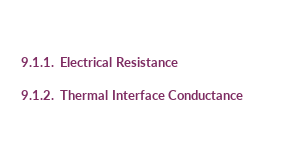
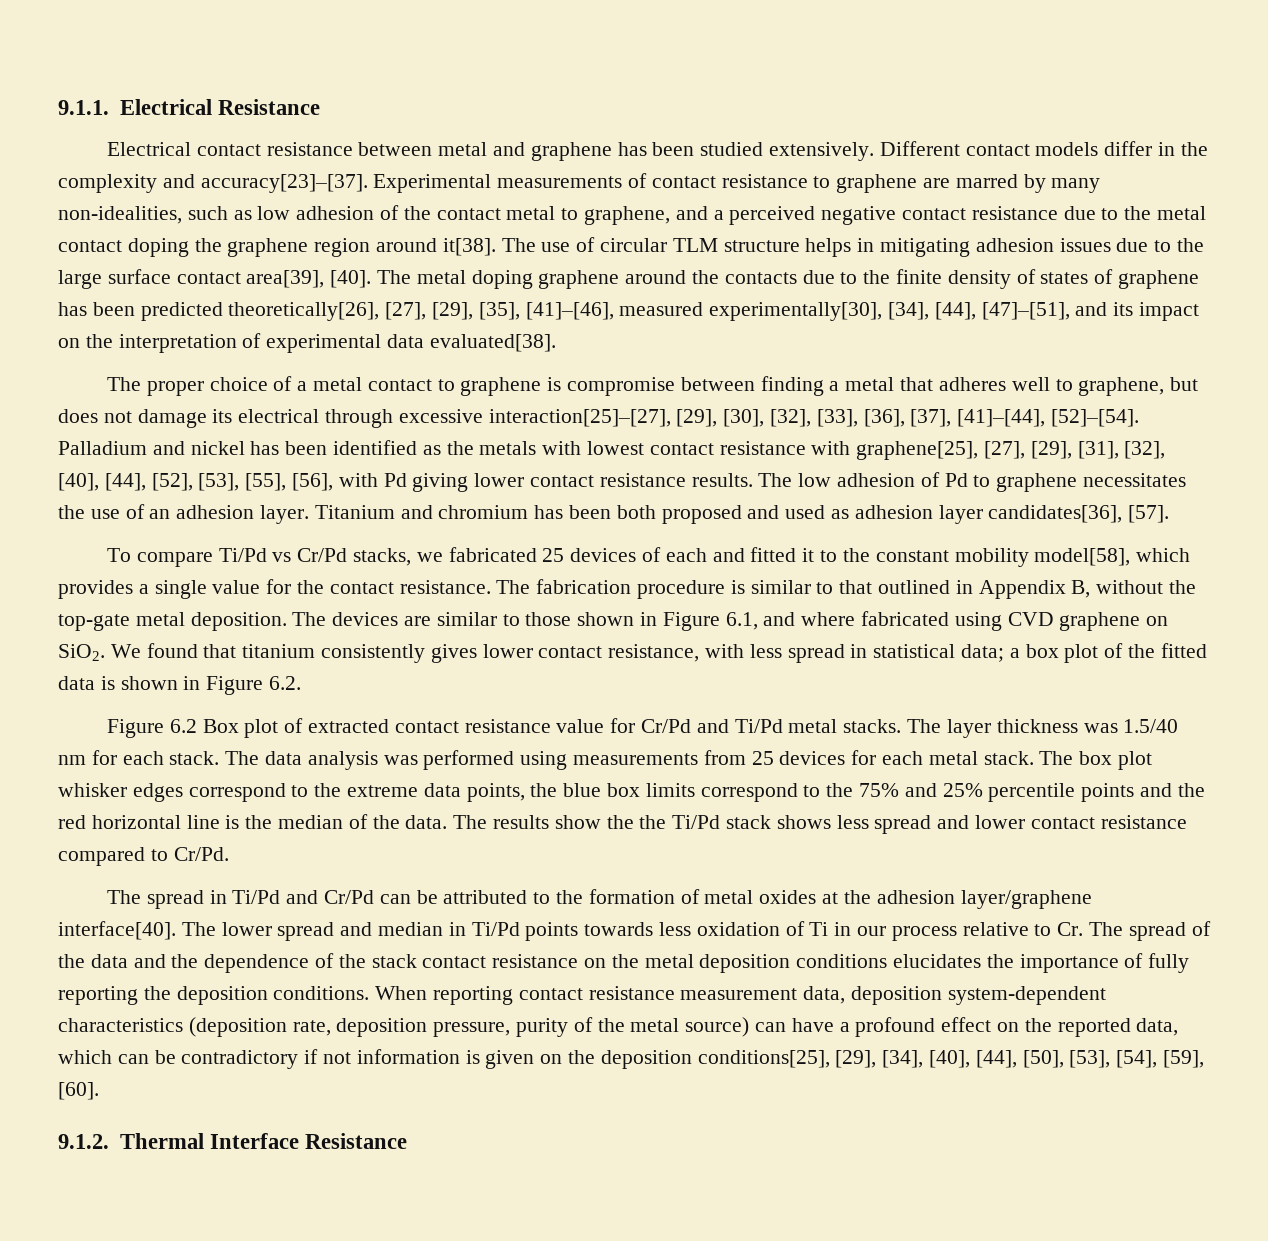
+ Electrical contact resistance between metal and graphene has been studied extensively. Different contact models differ in the complexity and accuracy[23]–[37]. Experimental measurements of contact resistance to graphene are marred by many non-idealities, such as low adhesion of the contact metal to graphene, and a perceived negative contact resistance due to the metal contact doping the graphene region around it[38]. The use of circular TLM structure helps in mitigating adhesion issues due to the large surface contact area[39], [40]. The metal doping graphene around the contacts due to the finite density of states of graphene has been predicted theoretically[26], [27], [29], [35], [41]–[46], measured experimentally[30], [34], [44], [47]–[51], and its impact on the interpretation of experimental data evaluated[38].
+ The proper choice of a metal contact to graphene is compromise between finding a metal that adheres well to graphene, but does not damage its electrical through excessive interaction[25]–[27], [29], [30], [32], [33], [36], [37], [41]–[44], [52]–[54]. Palladium and nickel has been identified as the metals with lowest contact resistance with graphene[25], [27], [29], [31], [32], [40], [44], [52], [53], [55], [56], with Pd giving lower contact resistance results. The low adhesion of Pd to graphene necessitates the use of an adhesion layer. Titanium and chromium has been both proposed and used as adhesion layer candidates[36], [57].
+ To compare Ti/Pd vs Cr/Pd stacks, we fabricated 25 devices of each and fitted it to the constant mobility model[58], which provides a single value for the contact resistance. The fabrication procedure is similar to that outlined in Appendix B, without the top-gate metal deposition. The devices are similar to those shown in Figure 6.1, and where fabricated using CVD graphene on SiO2. We found that titanium consistently gives lower contact resistance, with less spread in statistical data; a box plot of the fitted data is shown in Figure 6.2.
+ Figure 6.2 Box plot of extracted contact resistance value for Cr/Pd and Ti/Pd metal stacks. The layer thickness was 1.5/40 nm for each stack. The data analysis was performed using measurements from 25 devices for each metal stack. The box plot whisker edges correspond to the extreme data points, the blue box limits correspond to the 75% and 25% percentile points and the red horizontal line is the median of the data. The results show the the Ti/Pd stack shows less spread and lower contact resistance compared to Cr/Pd.
+ The spread in Ti/Pd and Cr/Pd can be attributed to the formation of metal oxides at the adhesion layer/graphene interface[40]. The lower spread and median in Ti/Pd points towards less oxidation of Ti in our process relative to Cr. The spread of the data and the dependence of the stack contact resistance on the metal deposition conditions elucidates the importance of fully reporting the deposition conditions. When reporting contact resistance measurement data, deposition system-dependent characteristics (deposition rate, deposition pressure, purity of the metal source) can have a profound effect on the reported data, which can be contradictory if not information is given on the deposition conditions[25], [29], [34], [40], [44], [50], [53], [54], [59], [60].
- 9.1.2. Thermal Interface Conductance
+ 9.1.2. Thermal Interface Resistance

